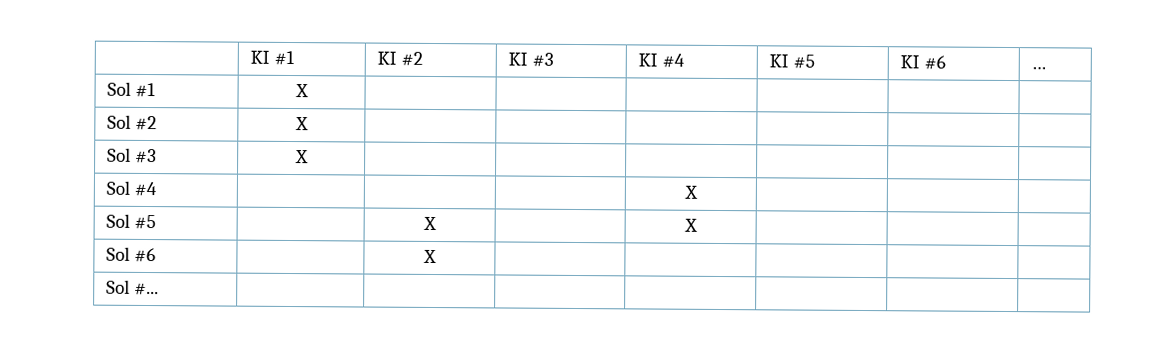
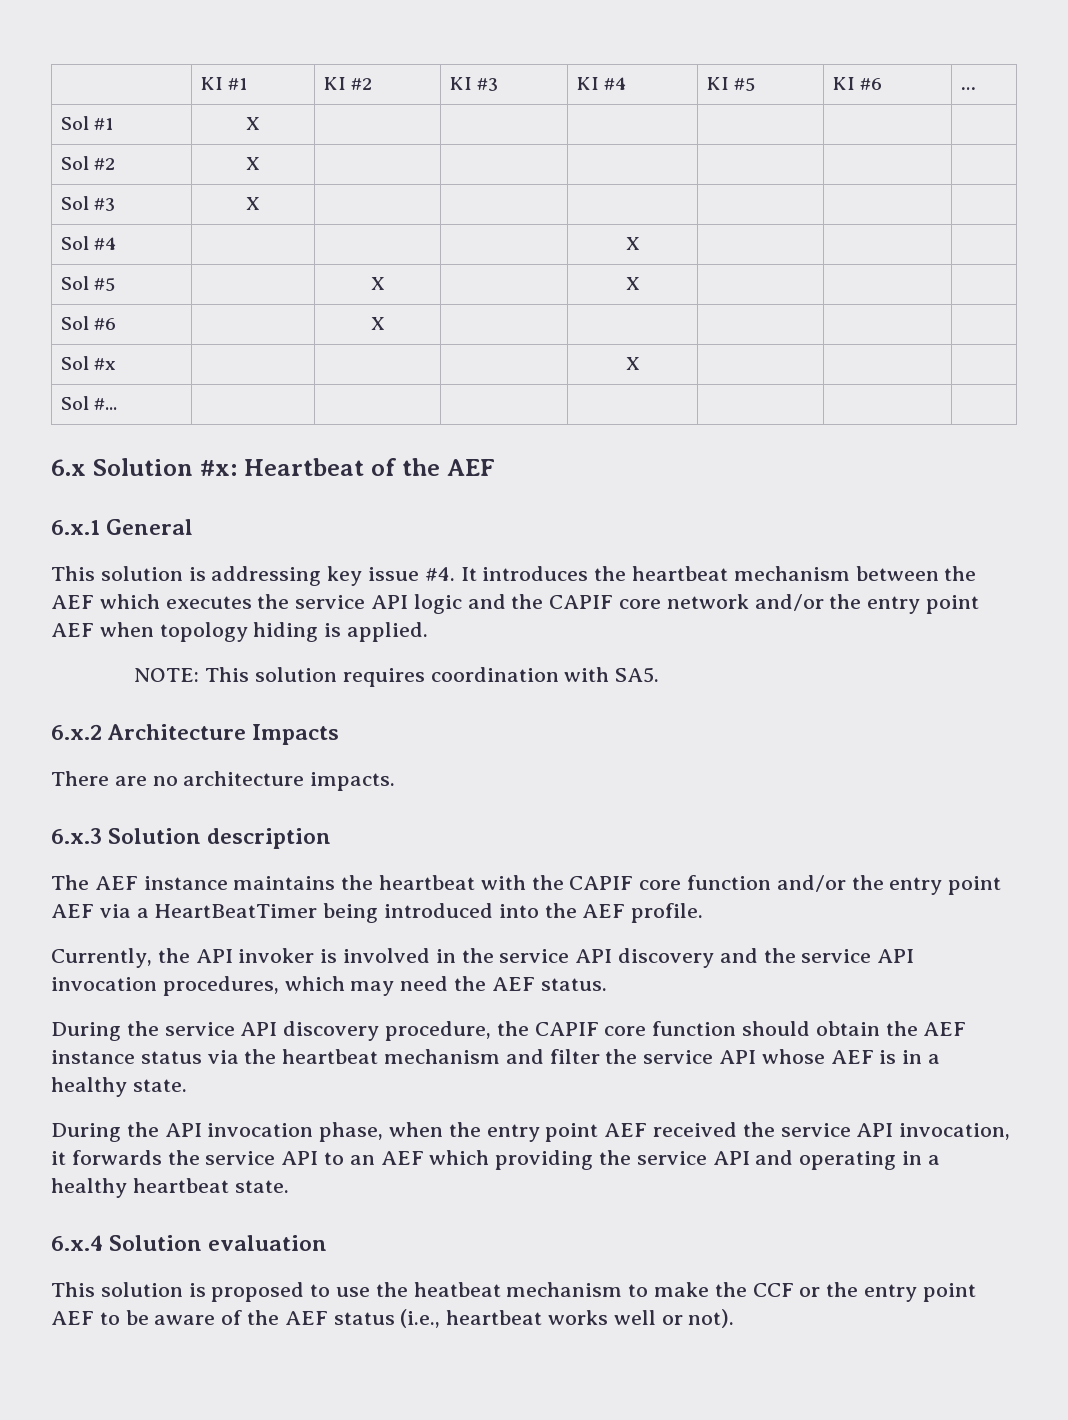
+ Sol #x | | | | X | | |
+ 6.x Solution #x: Heartbeat of the AEF
+ 6.x.1 General
+ This solution is addressing key issue #4. It introduces the heartbeat mechanism between the AEF which executes the service API logic and the CAPIF core network and/or the entry point AEF when topology hiding is applied.
+ NOTE: This solution requires coordination with SA5.
+ 6.x.2 Architecture Impacts
+ There are no architecture impacts.
+ 6.x.3 Solution description
+ The AEF instance maintains the heartbeat with the CAPIF core function and/or the entry point AEF via a HeartBeatTimer being introduced into the AEF profile.
+ Currently, the API invoker is involved in the service API discovery and the service API invocation procedures, which may need the AEF status.
+ During the service API discovery procedure, the CAPIF core function should obtain the AEF instance status via the heartbeat mechanism and filter the service API whose AEF is in a healthy state.
+ During the API invocation phase, when the entry point AEF received the service API invocation, it forwards the service API to an AEF which providing the service API and operating in a healthy heartbeat state.
+ 6.x.4 Solution evaluation
+ This solution is proposed to use the heatbeat mechanism to make the CCF or the entry point AEF to be aware of the AEF status (i.e., heartbeat works well or not).

